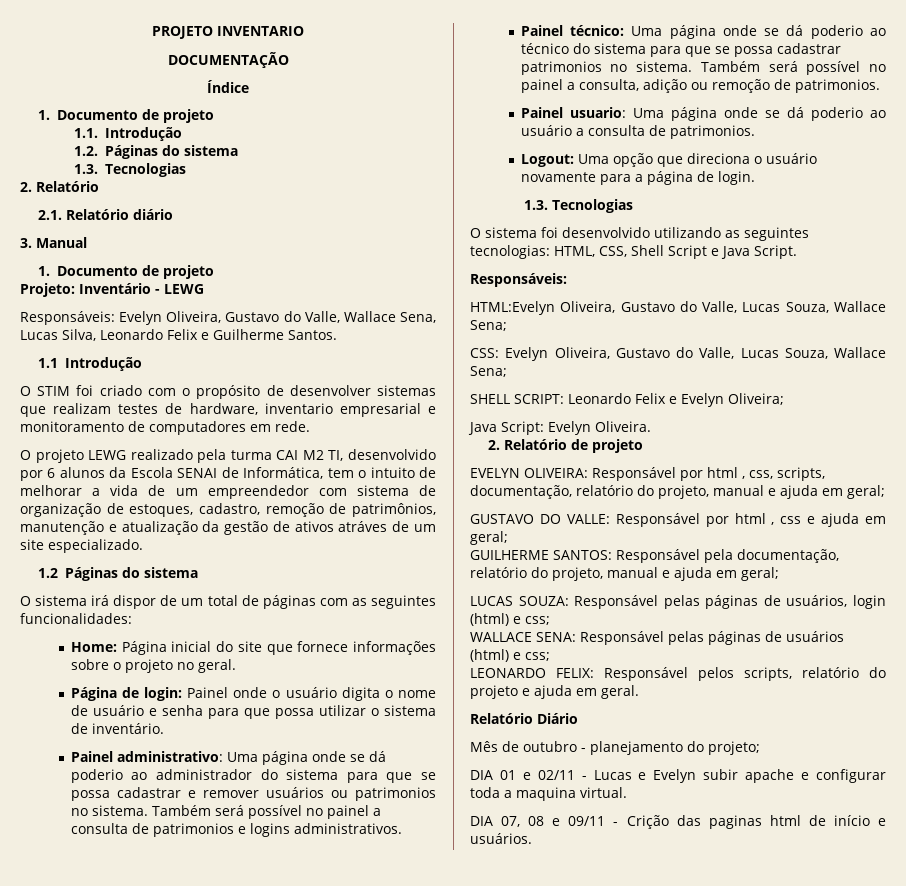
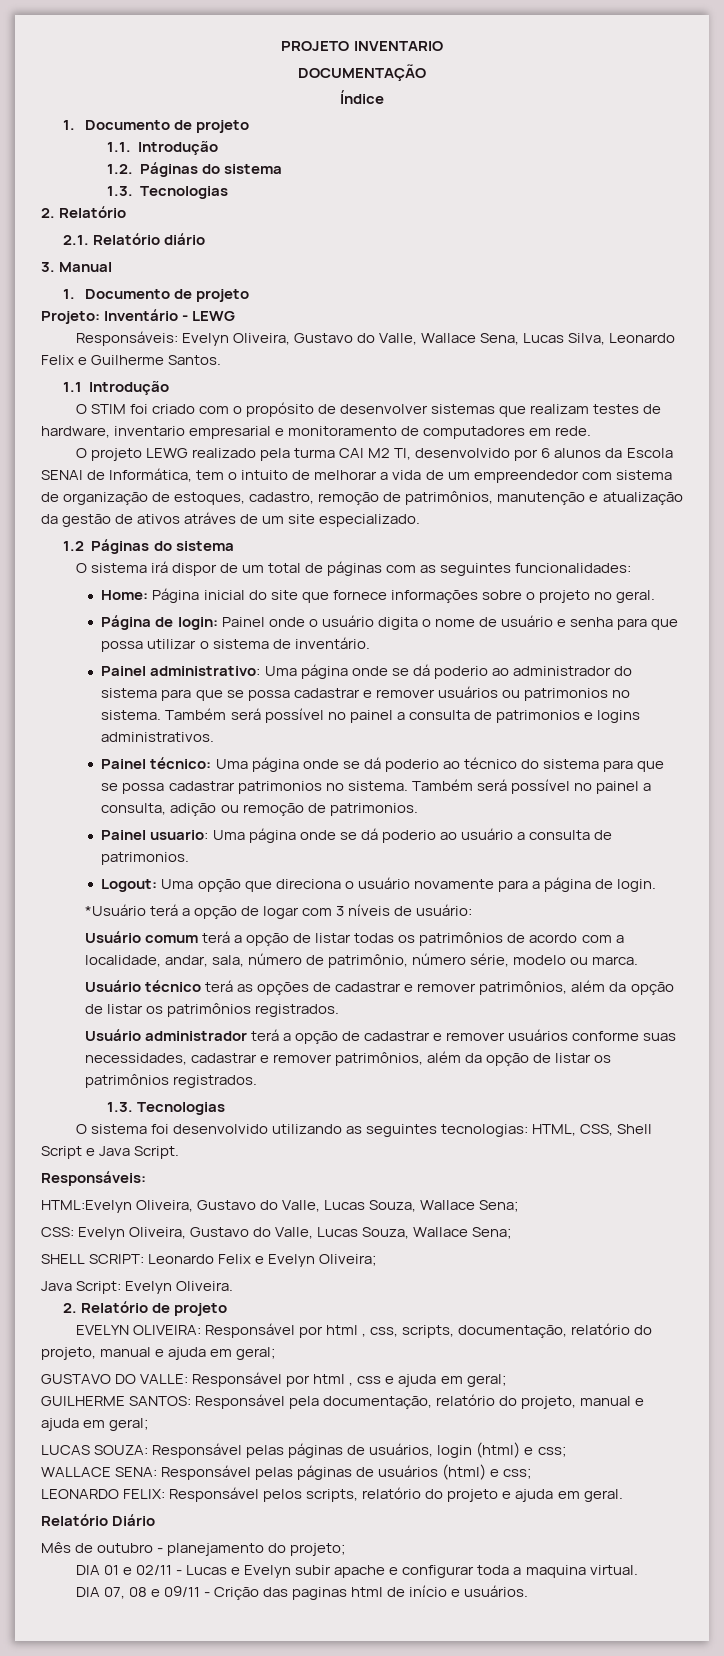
+ *Usuário terá a opção de logar com 3 níveis de usuário:
+ Usuário comum terá a opção de listar todas os patrimônios de acordo com a localidade, andar, sala, número de patrimônio, número série, modelo ou marca.
+ Usuário técnico terá as opções de cadastrar e remover patrimônios, além da opção de listar os patrimônios registrados.
+ Usuário administrador terá a opção de cadastrar e remover usuários conforme suas necessidades, cadastrar e remover patrimônios, além da opção de listar os patrimônios registrados.

